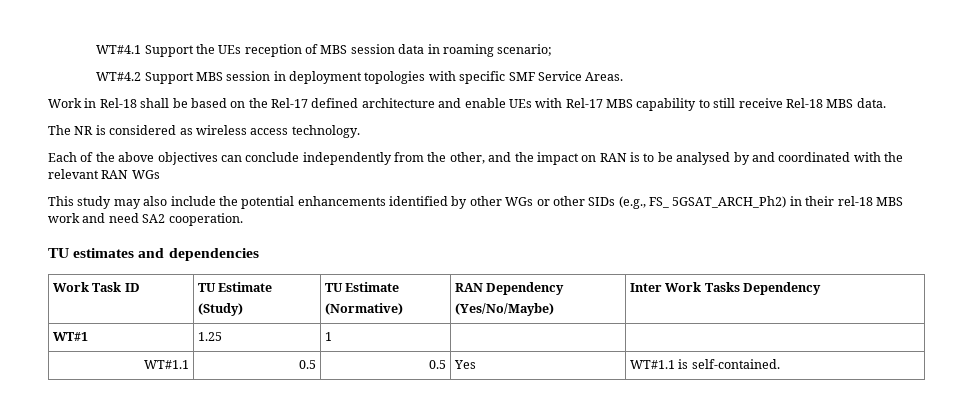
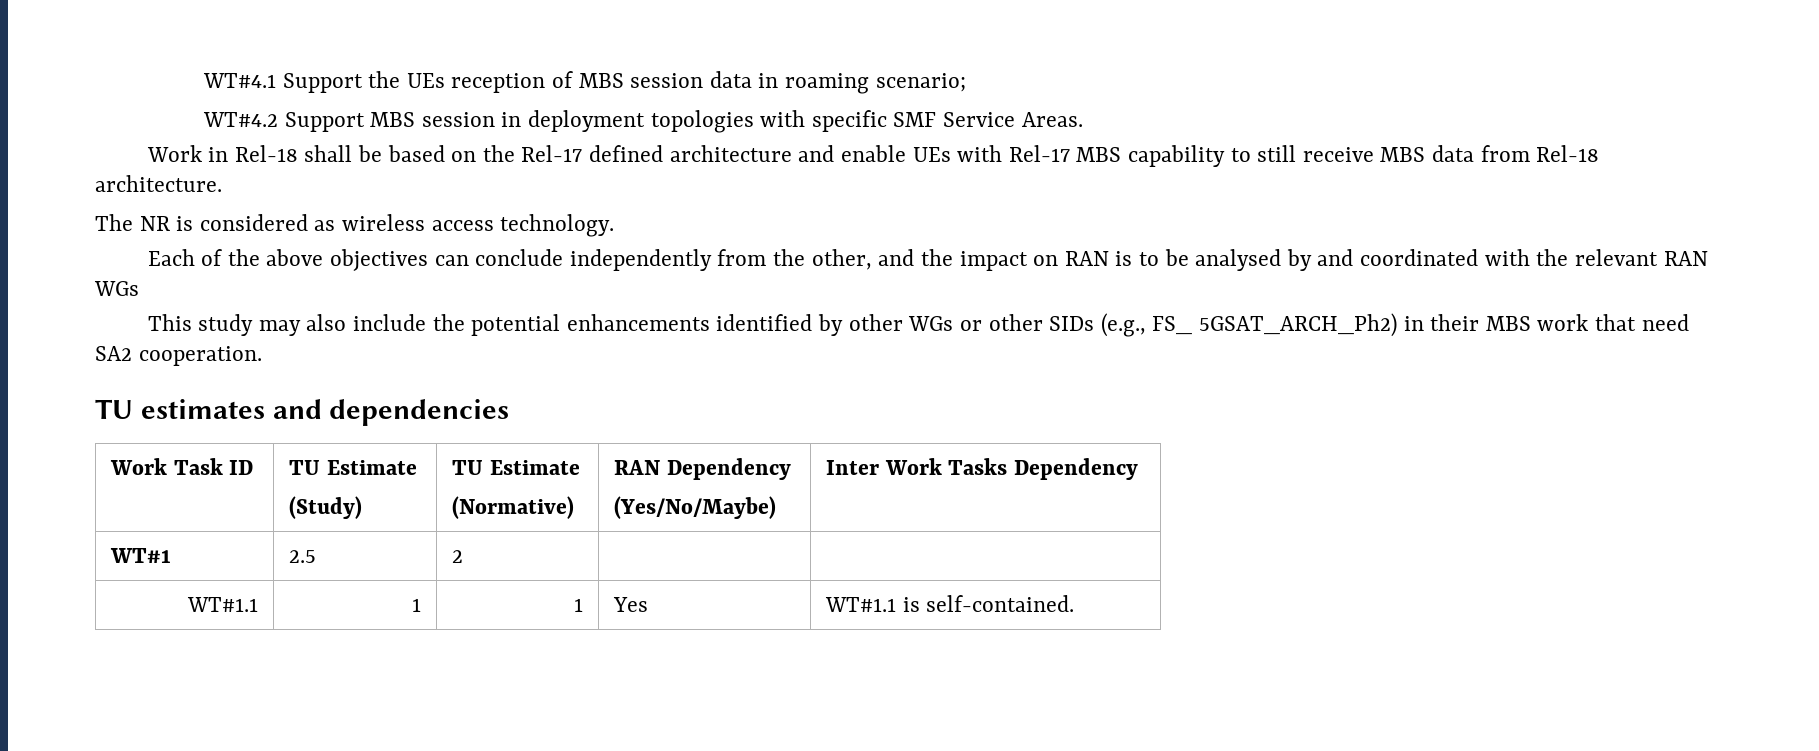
- Work in Rel-18 shall be based on the Rel-17 defined architecture and enable UEs with Rel-17 MBS capability to still receive Rel-18 MBS data.
+ Work in Rel-18 shall be based on the Rel-17 defined architecture and enable UEs with Rel-17 MBS capability to still receive MBS data from Rel-18 architecture.
- This study may also include the potential enhancements identified by other WGs or other SIDs (e.g., FS_ 5GSAT_ARCH_Ph2) in their rel-18 MBS work and need SA2 cooperation.
+ This study may also include the potential enhancements identified by other WGs or other SIDs (e.g., FS_ 5GSAT_ARCH_Ph2) in their MBS work that need SA2 cooperation.
- WT#1 | 1.25 | 1 | |
+ WT#1 | 2.5 | 2 | |
- WT#1.1 | 0.5 | 0.5 | Yes | WT#1.1 is self-contained.
+ WT#1.1 | 1 | 1 | Yes | WT#1.1 is self-contained.

